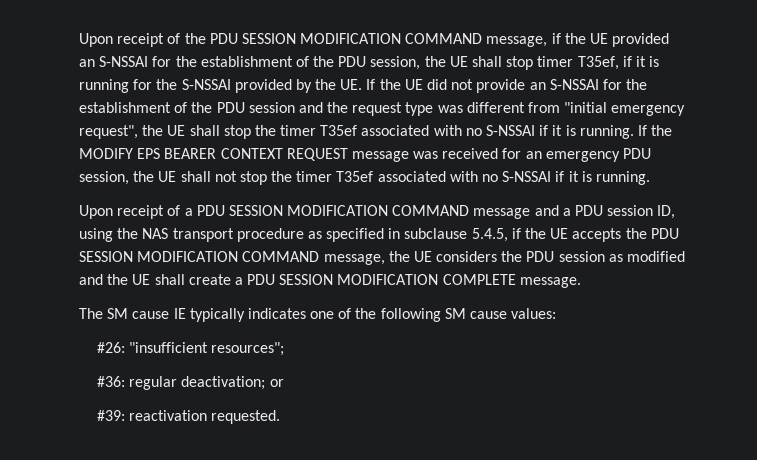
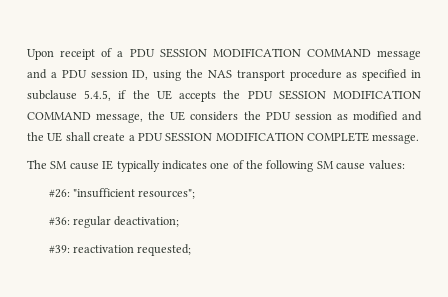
- Upon receipt of the PDU SESSION MODIFICATION COMMAND message, if the UE provided an S-NSSAI for the establishment of the PDU session, the UE shall stop timer T35ef, if it is running for the S-NSSAI provided by the UE. If the UE did not provide an S-NSSAI for the establishment of the PDU session and the request type was different from "initial emergency request", the UE shall stop the timer T35ef associated with no S-NSSAI if it is running. If the MODIFY EPS BEARER CONTEXT REQUEST message was received for an emergency PDU session, the UE shall not stop the timer T35ef associated with no S-NSSAI if it is running.
- #36: regular deactivation; or
+ #36: regular deactivation;
- #39: reactivation requested.
+ #39: reactivation requested;

